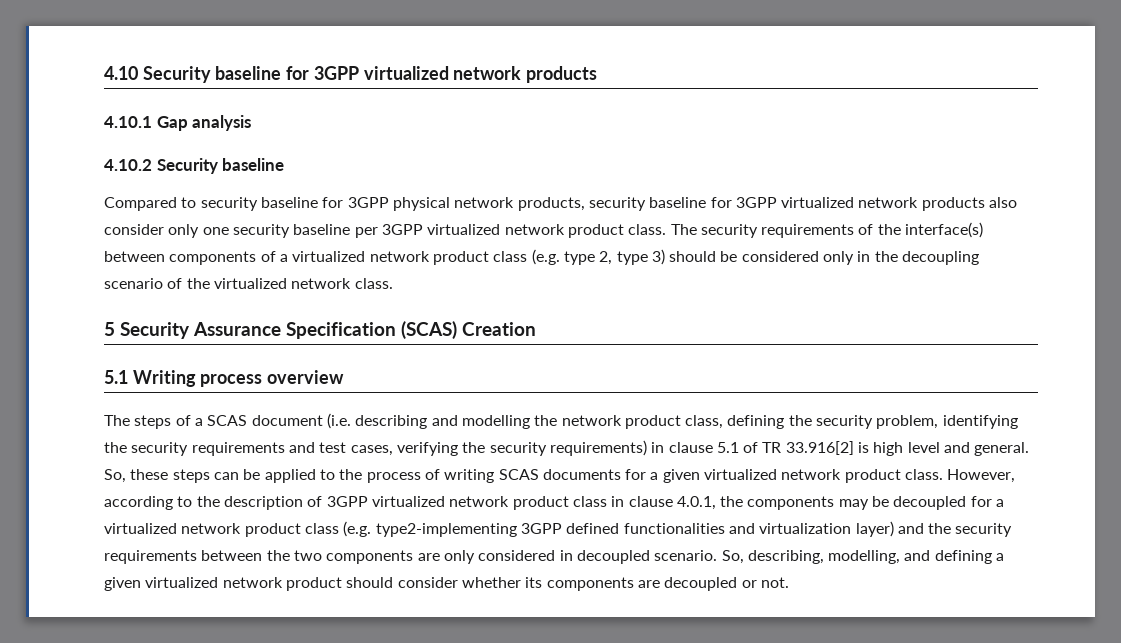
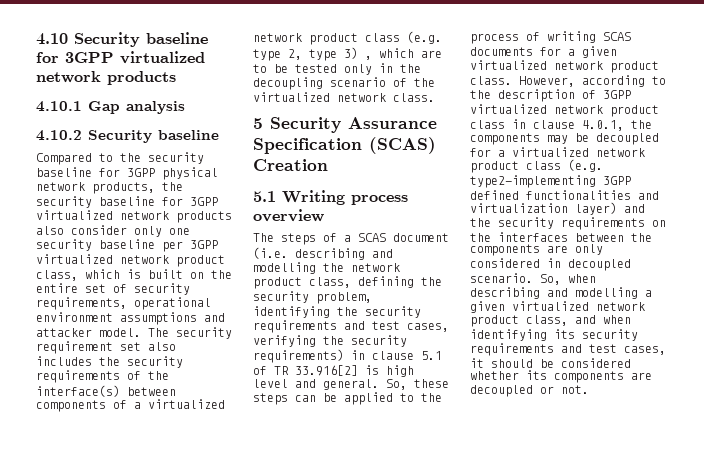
- Compared to security baseline for 3GPP physical network products, security baseline for 3GPP virtualized network products also consider only one security baseline per 3GPP virtualized network product class. The security requirements of the interface(s) between components of a virtualized network product class (e.g. type 2, type 3) should be considered only in the decoupling scenario of the virtualized network class.
+ Compared to the security baseline for 3GPP physical network products, the security baseline for 3GPP virtualized network products also consider only one security baseline per 3GPP virtualized network product class, which is built on the entire set of security requirements, operational environment assumptions and attacker model. The security requirement set also includes the security requirements of the interface(s) between components of a virtualized network product class (e.g. type 2, type 3) , which are to be tested only in the decoupling scenario of the virtualized network class.
- However, according to the description of 3GPP virtualized network product class in clause 4.0.1, the components may be decoupled for a virtualized network product class (e.g. type2-implementing 3GPP defined functionalities and virtualization layer) and the security requirements between the two components are only considered in decoupled scenario.
+ However, according to the description of 3GPP virtualized network product class in clause 4.0.1, the components may be decoupled for a virtualized network product class (e.g. type2-implementing 3GPP defined functionalities and virtualization layer) and the security requirements on the interfaces between the components are only considered in decoupled scenario.
- So, describing, modelling, and defining a given virtualized network product should consider whether its components are decoupled or not.
+ So, when describing and modelling a given virtualized network product class, and when identifying its security requirements and test cases, it should be considered whether its components are decoupled or not.

